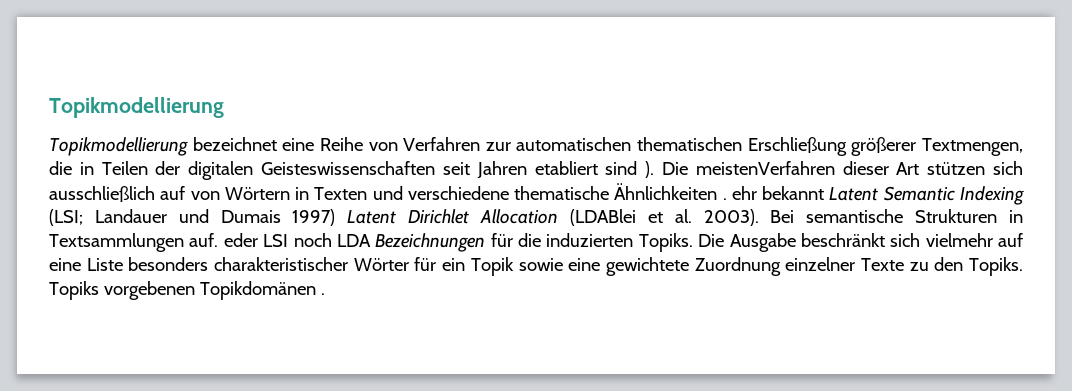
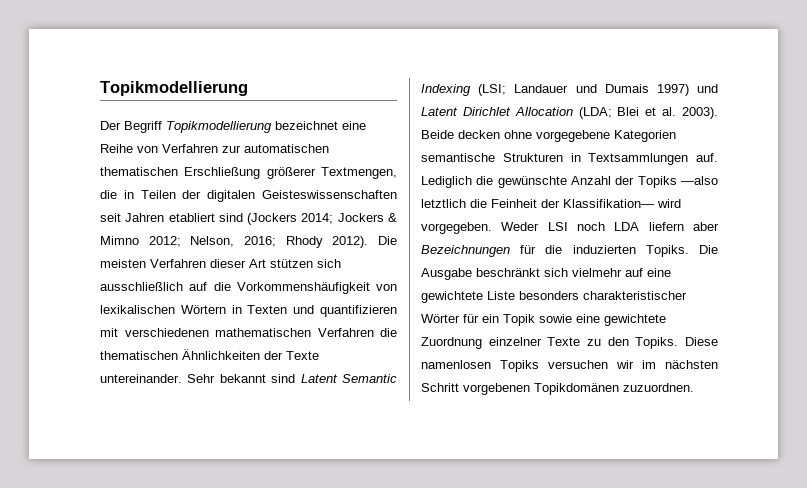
- Topikmodellierung bezeichnet eine Reihe von Verfahren zur automatischen thematischen Erschließung größerer Textmengen, die in Teilen der digitalen Geisteswissenschaften seit Jahren etabliert sind ). Die meistenVerfahren dieser Art stützen sich ausschließlich auf von Wörtern in Texten und verschiedene thematische Ähnlichkeiten . ehr bekannt Latent Semantic Indexing (LSI; Landauer und Dumais 1997) Latent Dirichlet Allocation (LDABlei et al. 2003).
+ Der Begriff Topikmodellierung bezeichnet eine Reihe von Verfahren zur automatischen thematischen Erschließung größerer Textmengen, die in Teilen der digitalen Geisteswissenschaften seit Jahren etabliert sind (Jockers 2014; Jockers & Mimno 2012; Nelson, 2016; Rhody 2012). Die meisten Verfahren dieser Art stützen sich ausschließlich auf die Vorkommenshäufigkeit von lexikalischen Wörtern in Texten und quantifizieren mit verschiedenen mathematischen Verfahren die thematischen Ähnlichkeiten der Texte untereinander. Sehr bekannt sind Latent Semantic Indexing (LSI; Landauer und Dumais 1997) und Latent Dirichlet Allocation (LDA; Blei et al. 2003).
- Bei semantische Strukturen in Textsammlungen auf. eder LSI noch LDA Bezeichnungen für die induzierten Topiks.
+ Beide decken ohne vorgegebene Kategorien semantische Strukturen in Textsammlungen auf. Lediglich die gewünschte Anzahl der Topiks —also letztlich die Feinheit der Klassifikation— wird vorgegeben. Weder LSI noch LDA liefern aber Bezeichnungen für die induzierten Topiks.
- Die Ausgabe beschränkt sich vielmehr auf eine Liste besonders charakteristischer Wörter für ein Topik sowie eine gewichtete Zuordnung einzelner Texte zu den Topiks.
+ Die Ausgabe beschränkt sich vielmehr auf eine gewichtete Liste besonders charakteristischer Wörter für ein Topik sowie eine gewichtete Zuordnung einzelner Texte zu den Topiks.
- Topiks vorgebenen Topikdomänen .
+ Diese namenlosen Topiks versuchen wir im nächsten Schritt vorgebenen Topikdomänen zuzuordnen.

